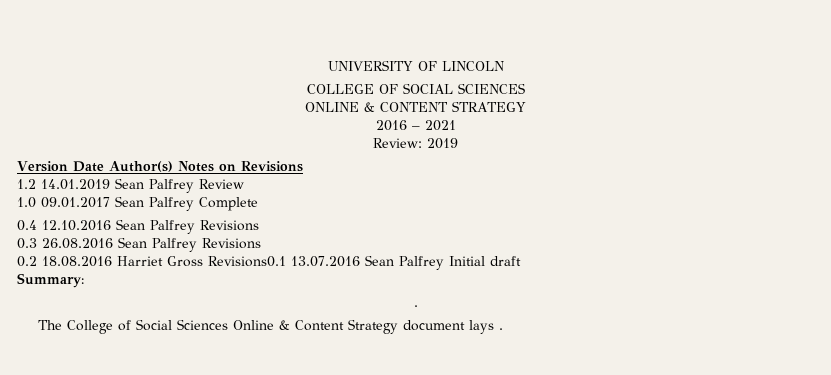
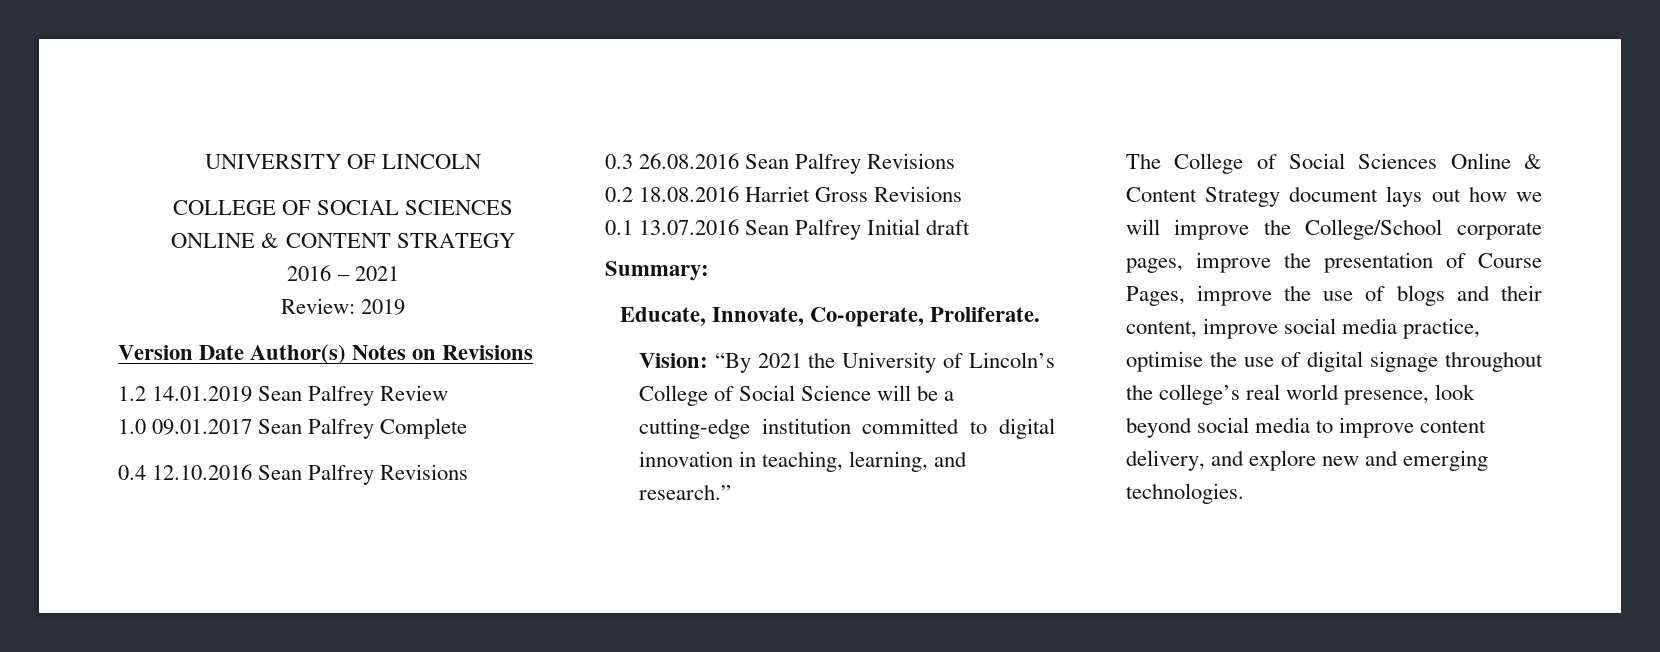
- 0.2 18.08.2016 Harriet Gross Revisions0.1 13.07.2016 Sean Palfrey Initial draft
+ 0.2 18.08.2016 Harriet Gross Revisions
+ 0.1 13.07.2016 Sean Palfrey Initial draft
  Summary:
- .
+ Educate, Innovate, Co-operate, Proliferate.
+ Vision: “By 2021 the University of Lincoln’s College of Social Science will be a cutting-edge institution committed to digital innovation in teaching, learning, and research.”
- The College of Social Sciences Online & Content Strategy document lays .
+ The College of Social Sciences Online & Content Strategy document lays out how we will improve the College/School corporate pages, improve the presentation of Course Pages, improve the use of blogs and their content, improve social media practice, optimise the use of digital signage throughout the college’s real world presence, look beyond social media to improve content delivery, and explore new and emerging technologies.

